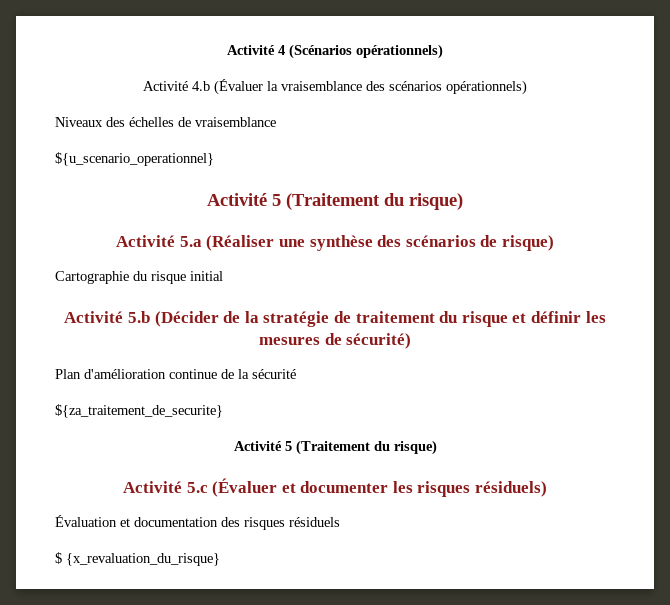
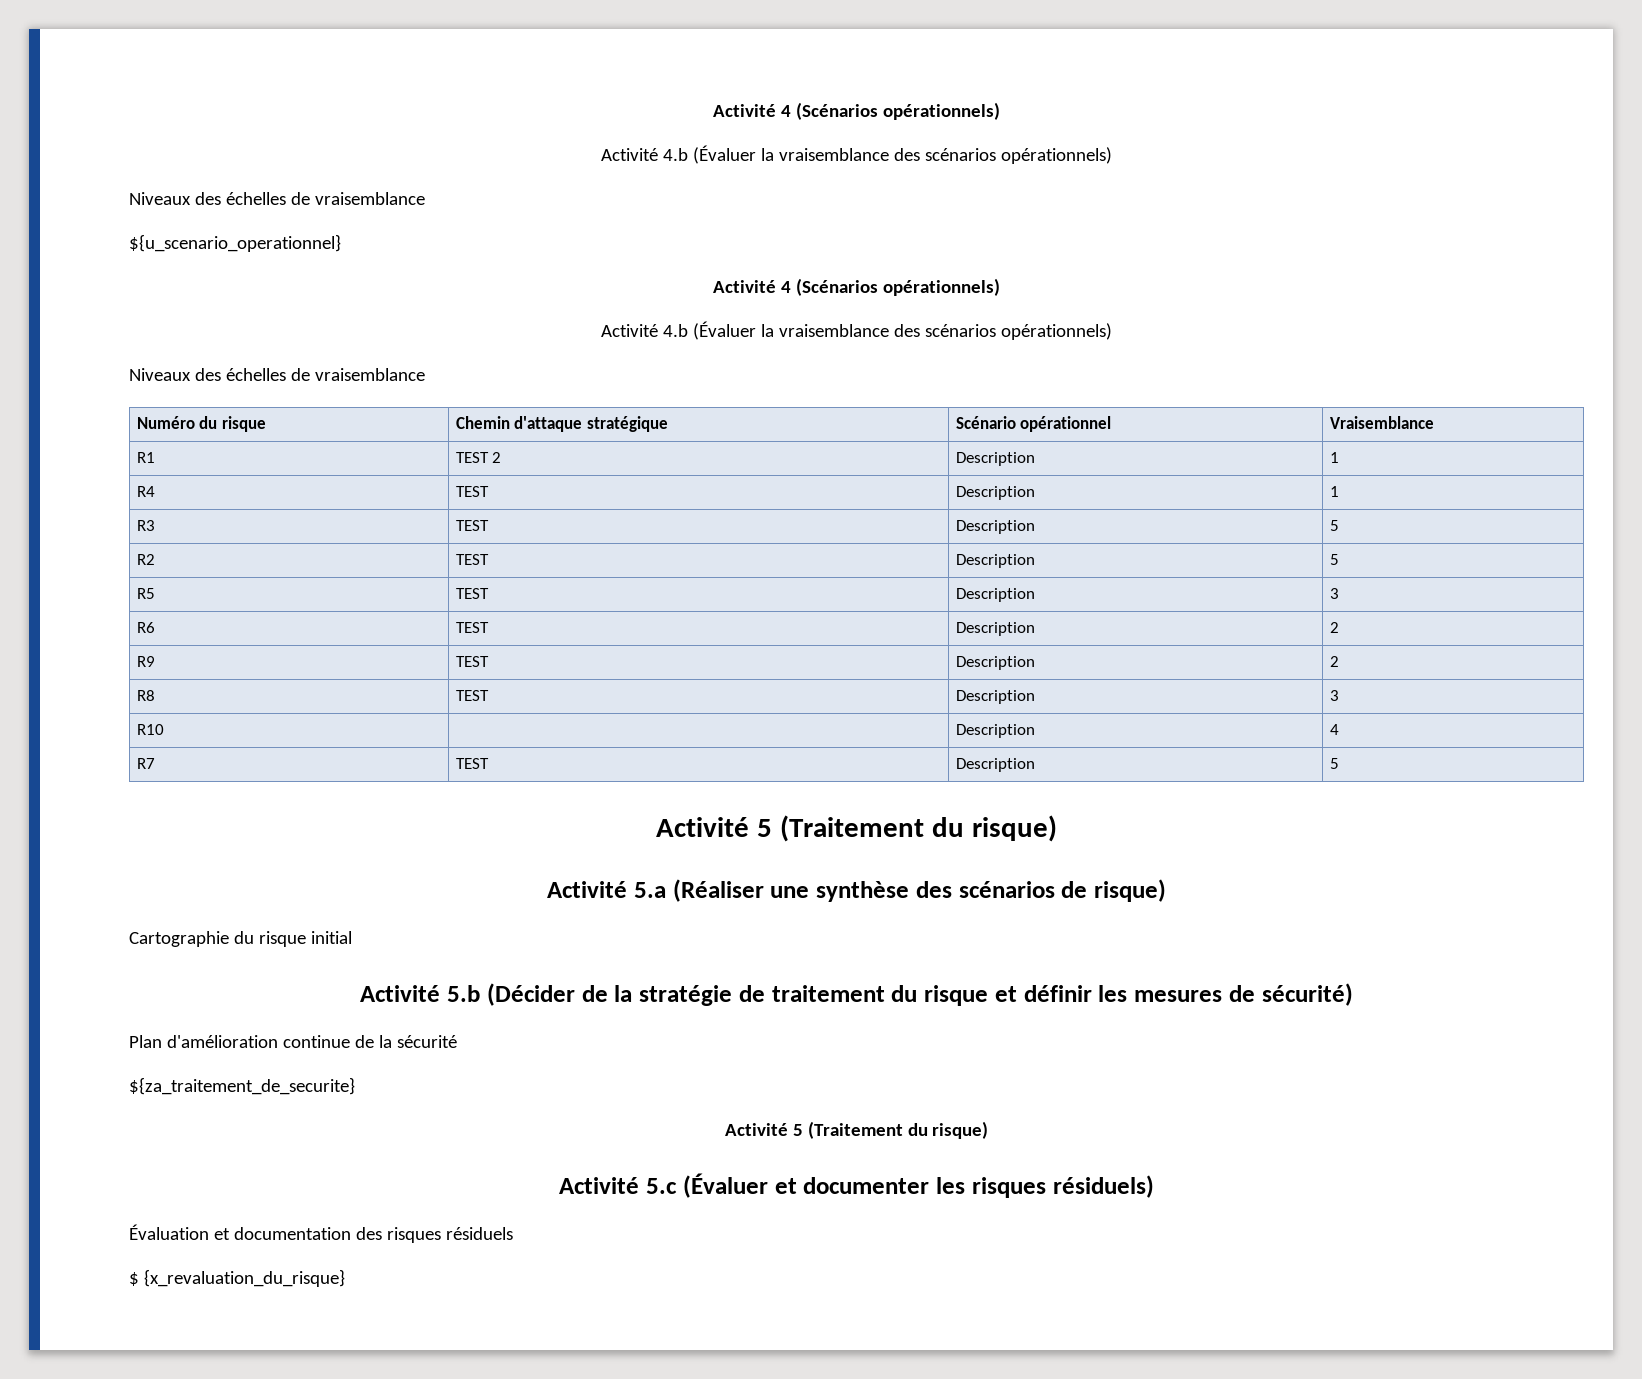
  ${u_scenario_operationnel}
+ Activité 4 (Scénarios opérationnels)
+ Activité 4.b (Évaluer la vraisemblance des scénarios opérationnels)
+ Niveaux des échelles de vraisemblance
+ Numéro du risque | Chemin d'attaque stratégique | Scénario opérationnel | Vraisemblance
+ R1 | TEST 2 | Description | 1
+ R4 | TEST | Description | 1
+ R3 | TEST | Description | 5
+ R2 | TEST | Description | 5
+ R5 | TEST | Description | 3
+ R6 | TEST | Description | 2
+ R9 | TEST | Description | 2
+ R8 | TEST | Description | 3
+ R10 | | Description | 4
+ R7 | TEST | Description | 5

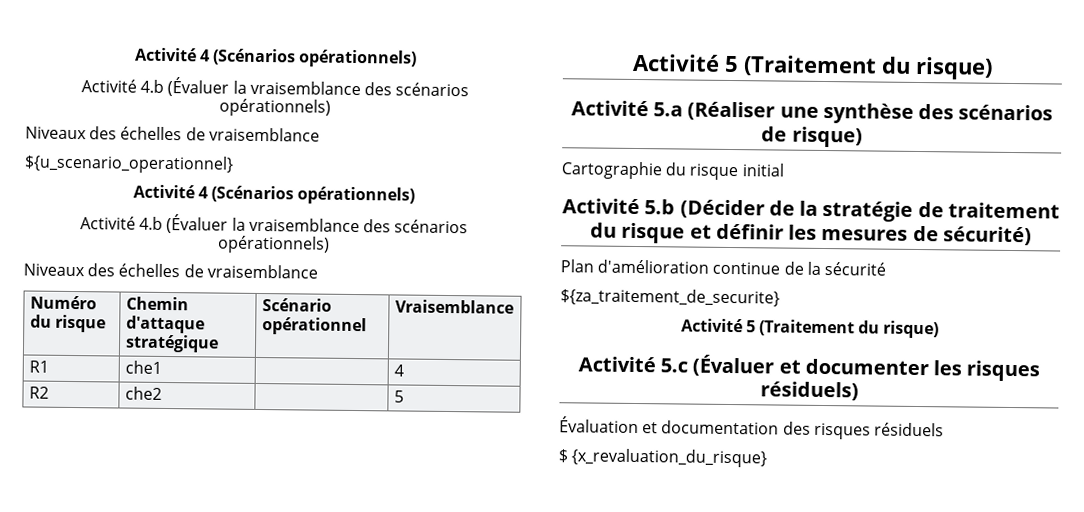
- R1 | TEST 2 | Description | 1
- R4 | TEST | Description | 1
- R3 | TEST | Description | 5
- R2 | TEST | Description | 5
- R5 | TEST | Description | 3
- R6 | TEST | Description | 2
- R9 | TEST | Description | 2
- R8 | TEST | Description | 3
- R10 | | Description | 4
- R7 | TEST | Description | 5
+ R1 | che1 | | 4
+ R2 | che2 | | 5

